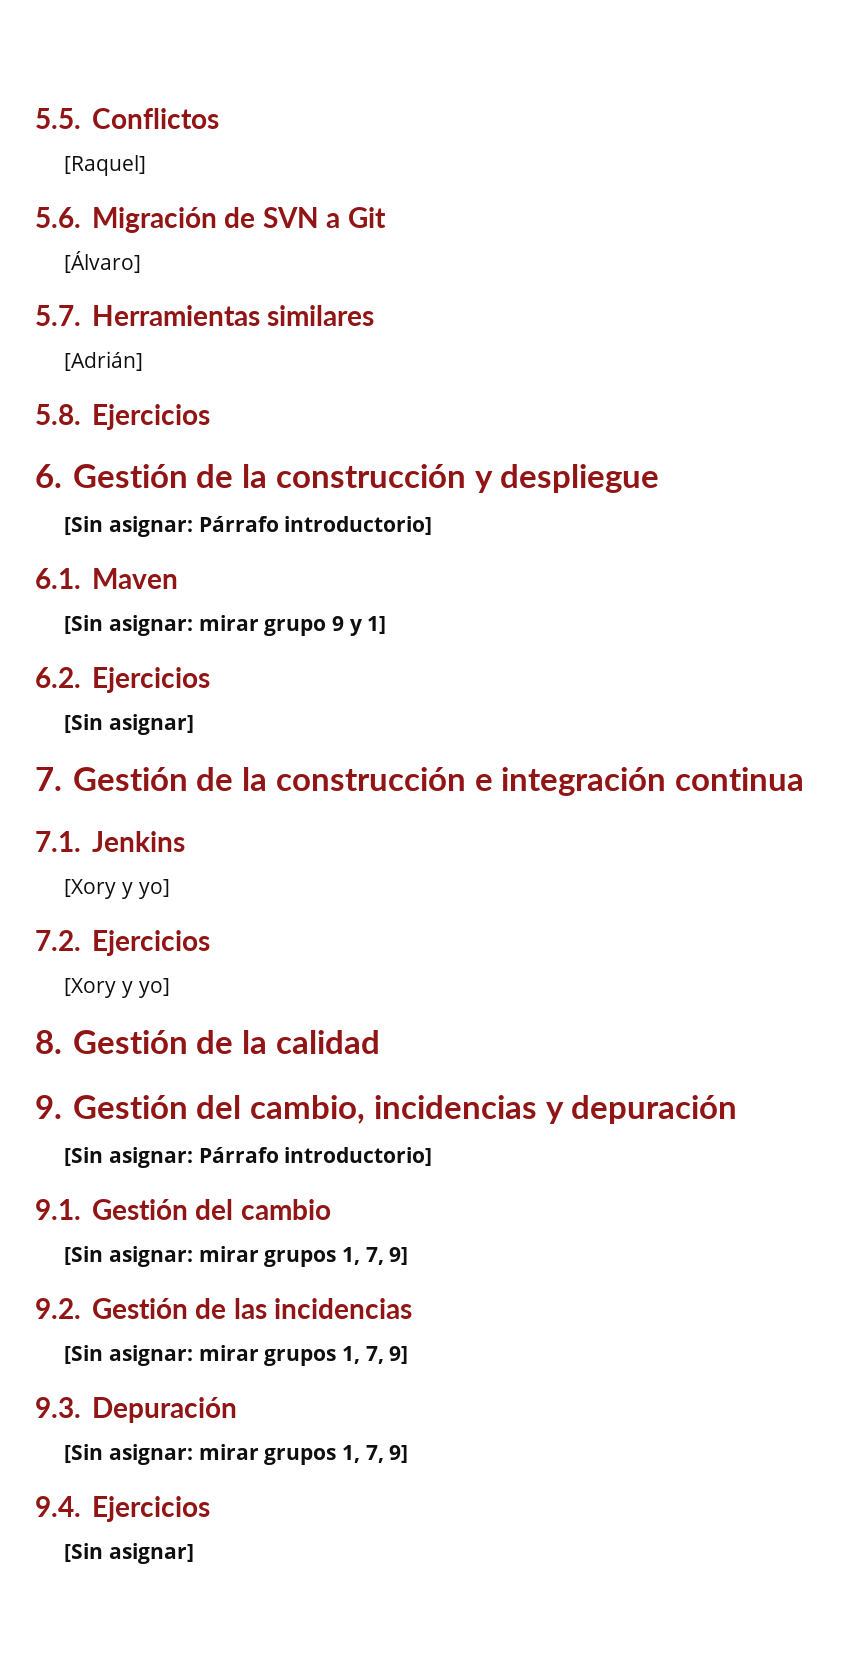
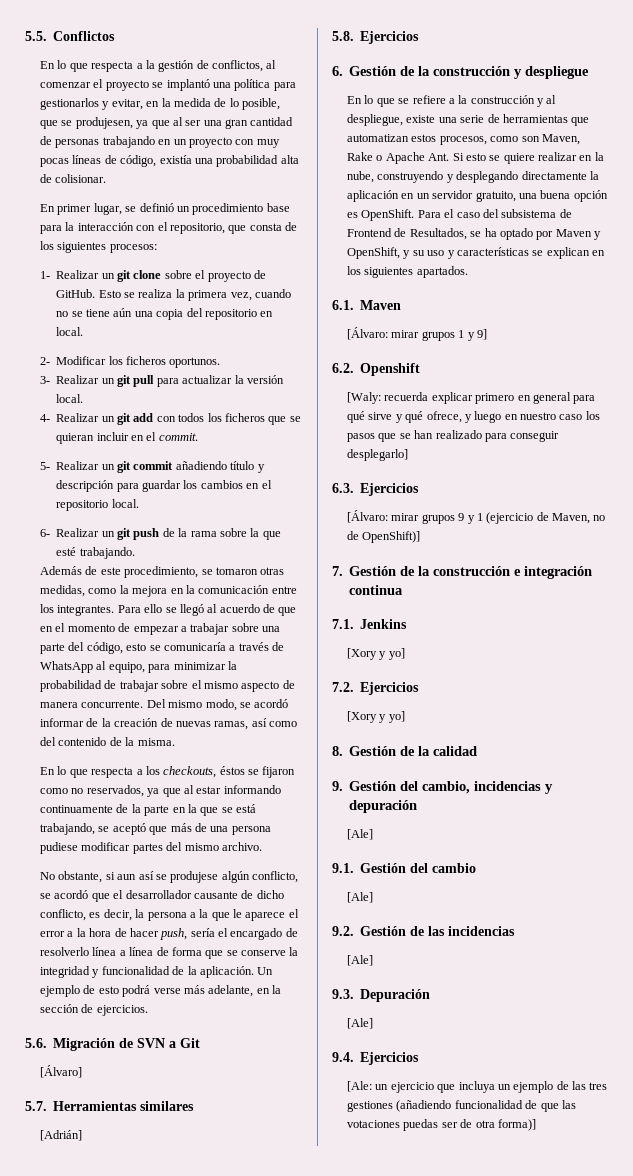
- [Raquel]
+ En lo que respecta a la gestión de conflictos, al comenzar el proyecto se implantó una política para gestionarlos y evitar, en la medida de lo posible, que se produjesen, ya que al ser una gran cantidad de personas trabajando en un proyecto con muy pocas líneas de código, existía una probabilidad alta de colisionar.
+ En primer lugar, se definió un procedimiento base para la interacción con el repositorio, que consta de los siguientes procesos:
+ 1- Realizar un git clone sobre el proyecto de GitHub. Esto se realiza la primera vez, cuando no se tiene aún una copia del repositorio en local.
+ 2- Modificar los ficheros oportunos.
+ 3- Realizar un git pull para actualizar la versión local.
+ 4- Realizar un git add con todos los ficheros que se quieran incluir en el commit.
+ 5- Realizar un git commit añadiendo título y descripción para guardar los cambios en el repositorio local.
+ 6- Realizar un git push de la rama sobre la que esté trabajando.
+ Además de este procedimiento, se tomaron otras medidas, como la mejora en la comunicación entre los integrantes. Para ello se llegó al acuerdo de que en el momento de empezar a trabajar sobre una parte del código, esto se comunicaría a través de WhatsApp al equipo, para minimizar la probabilidad de trabajar sobre el mismo aspecto de manera concurrente. Del mismo modo, se acordó informar de la creación de nuevas ramas, así como del contenido de la misma.
+ En lo que respecta a los checkouts, éstos se fijaron como no reservados, ya que al estar informando continuamente de la parte en la que se está trabajando, se aceptó que más de una persona pudiese modificar partes del mismo archivo.
+ No obstante, si aun así se produjese algún conflicto, se acordó que el desarrollador causante de dicho conflicto, es decir, la persona a la que le aparece el error a la hora de hacer push, sería el encargado de resolverlo línea a línea de forma que se conserve la integridad y funcionalidad de la aplicación. Un ejemplo de esto podrá verse más adelante, en la sección de ejercicios.
  6. Gestión de la construcción y despliegue
- [Sin asignar: Párrafo introductorio]
+ En lo que se refiere a la construcción y al despliegue, existe una serie de herramientas que automatizan estos procesos, como son Maven, Rake o Apache Ant. Si esto se quiere realizar en la nube, construyendo y desplegando directamente la aplicación en un servidor gratuito, una buena opción es OpenShift. Para el caso del subsistema de Frontend de Resultados, se ha optado por Maven y OpenShift, y su uso y características se explican en los siguientes apartados.
  6.1. Maven
- [Sin asignar: mirar grupo 9 y 1]
- 6.2. Ejercicios
- [Sin asignar]
+ [Álvaro: mirar grupos 1 y 9]
+ 6.2. Openshift
+ [Waly: recuerda explicar primero en general para qué sirve y qué ofrece, y luego en nuestro caso los pasos que se han realizado para conseguir desplegarlo]
+ 6.3. Ejercicios
+ [Álvaro: mirar grupos 9 y 1 (ejercicio de Maven, no de OpenShift)]
  9. Gestión del cambio, incidencias y depuración
- [Sin asignar: Párrafo introductorio]
+ [Ale]
  9.1. Gestión del cambio
- [Sin asignar: mirar grupos 1, 7, 9]
+ [Ale]
  9.2. Gestión de las incidencias
- [Sin asignar: mirar grupos 1, 7, 9]
+ [Ale]
  9.3. Depuración
- [Sin asignar: mirar grupos 1, 7, 9]
+ [Ale]
  9.4. Ejercicios
- [Sin asignar]
+ [Ale: un ejercicio que incluya un ejemplo de las tres gestiones (añadiendo funcionalidad de que las votaciones puedas ser de otra forma)]

